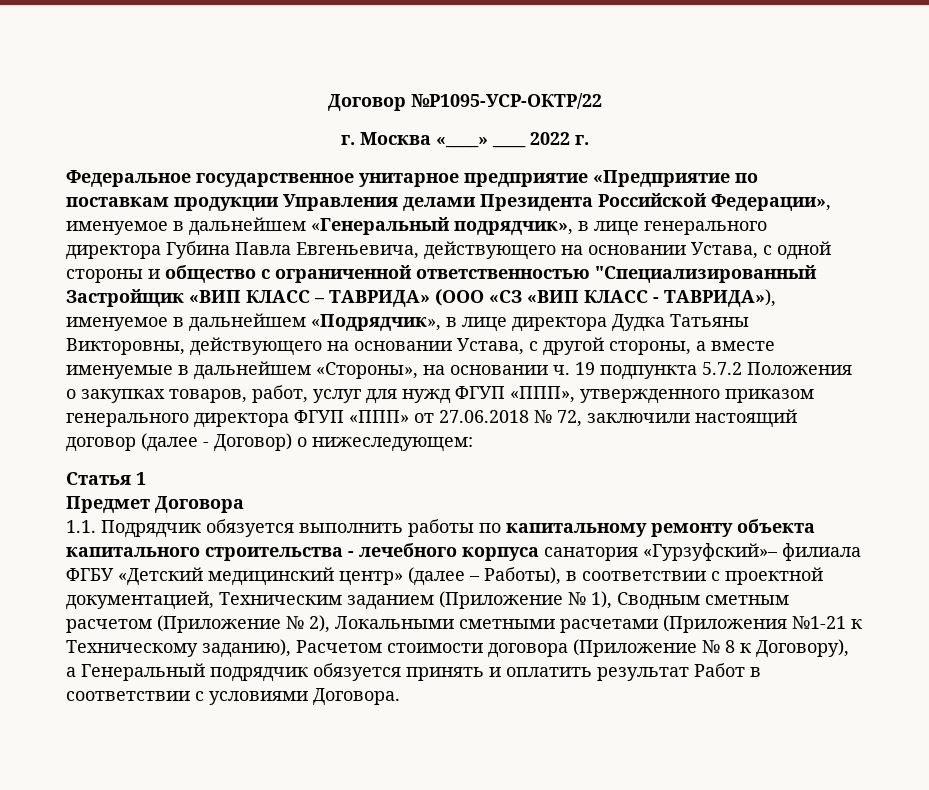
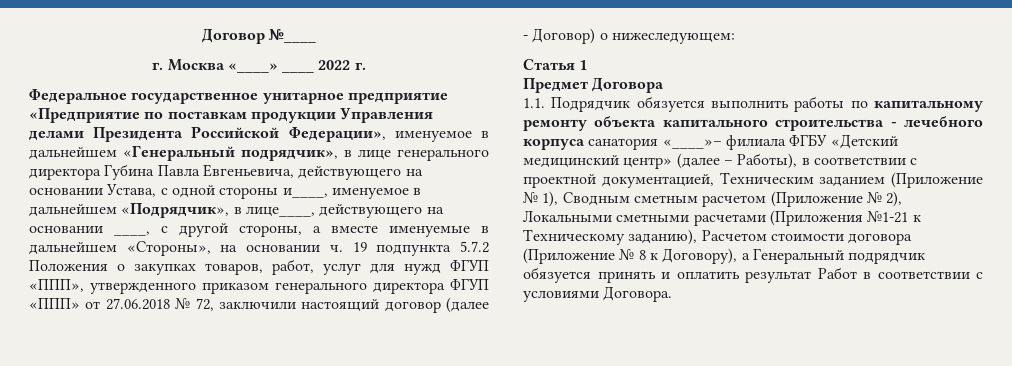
- Договор №Р1095-УСР-ОКТР/22
+ Договор №____
- Федеральное государственное унитарное предприятие «Предприятие по поставкам продукции Управления делами Президента Российской Федерации», именуемое в дальнейшем «Генеральный подрядчик», в лице генерального директора Губина Павла Евгеньевича, действующего на основании Устава, с одной стороны и общество с ограниченной ответственностью "Специализированный Застройщик «ВИП КЛАСС – ТАВРИДА» (ООО «СЗ «ВИП КЛАСС - ТАВРИДА»), именуемое в дальнейшем «Подрядчик», в лице директора Дудка Татьяны Викторовны, действующего на основании Устава, с другой стороны, а вместе именуемые в дальнейшем «Стороны», на основании ч. 19 подпункта 5.7.2 Положения о закупках товаров, работ, услуг для нужд ФГУП «ППП», утвержденного приказом генерального директора ФГУП «ППП» от 27.06.2018 № 72, заключили настоящий договор (далее - Договор) о нижеследующем:
+ Федеральное государственное унитарное предприятие «Предприятие по поставкам продукции Управления делами Президента Российской Федерации», именуемое в дальнейшем «Генеральный подрядчик», в лице генерального директора Губина Павла Евгеньевича, действующего на основании Устава, с одной стороны и____, именуемое в дальнейшем «Подрядчик», в лице____, действующего на основании ____, с другой стороны, а вместе именуемые в дальнейшем «Стороны», на основании ч. 19 подпункта 5.7.2 Положения о закупках товаров, работ, услуг для нужд ФГУП «ППП», утвержденного приказом генерального директора ФГУП «ППП» от 27.06.2018 № 72, заключили настоящий договор (далее - Договор) о нижеследующем:
- 1.1. Подрядчик обязуется выполнить работы по капитальному ремонту объекта капитального строительства - лечебного корпуса санатория «Гурзуфский»– филиала ФГБУ «Детский медицинский центр» (далее – Работы), в соответствии с проектной документацией, Техническим заданием (Приложение № 1), Сводным сметным расчетом (Приложение № 2), Локальными сметными расчетами (Приложения №1-21 к Техническому заданию), Расчетом стоимости договора (Приложение № 8 к Договору), а Генеральный подрядчик обязуется принять и оплатить результат Работ в соответствии с условиями Договора.
+ 1.1. Подрядчик обязуется выполнить работы по капитальному ремонту объекта капитального строительства - лечебного корпуса санатория «____»– филиала ФГБУ «Детский медицинский центр» (далее – Работы), в соответствии с проектной документацией, Техническим заданием (Приложение № 1), Сводным сметным расчетом (Приложение № 2), Локальными сметными расчетами (Приложения №1-21 к Техническому заданию), Расчетом стоимости договора (Приложение № 8 к Договору), а Генеральный подрядчик обязуется принять и оплатить результат Работ в соответствии с условиями Договора.

